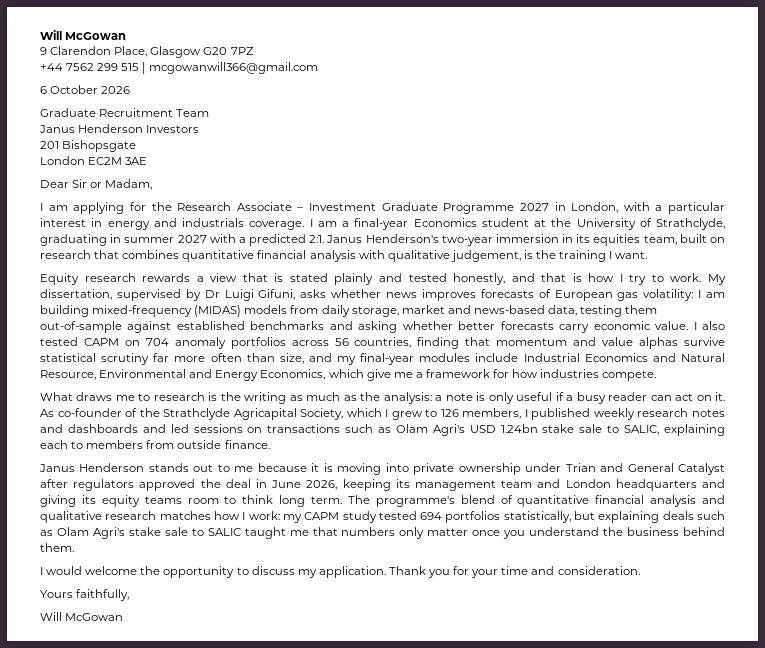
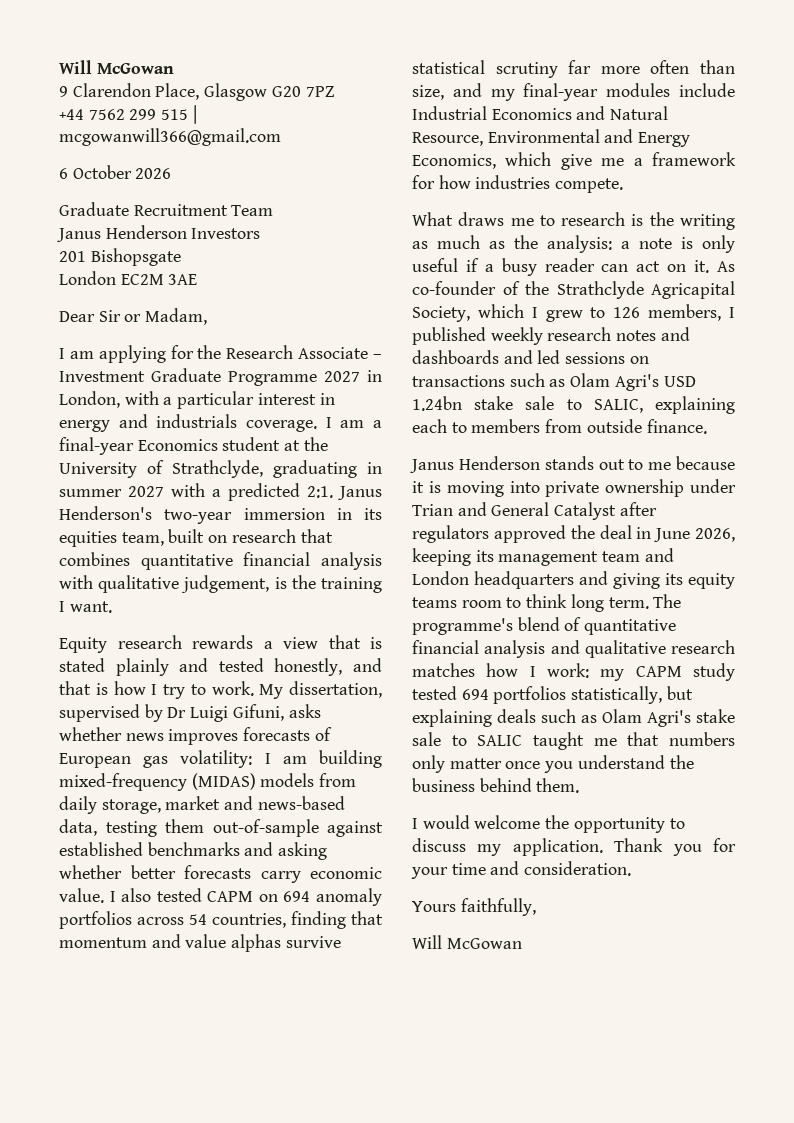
- I also tested CAPM on 704 anomaly portfolios across 56 countries, finding that momentum and value alphas survive statistical scrutiny far more often than size, and my final-year modules include Industrial Economics and Natural Resource, Environmental and Energy Economics, which give me a framework for how industries compete.
+ I also tested CAPM on 694 anomaly portfolios across 54 countries, finding that momentum and value alphas survive statistical scrutiny far more often than size, and my final-year modules include Industrial Economics and Natural Resource, Environmental and Energy Economics, which give me a framework for how industries compete.

